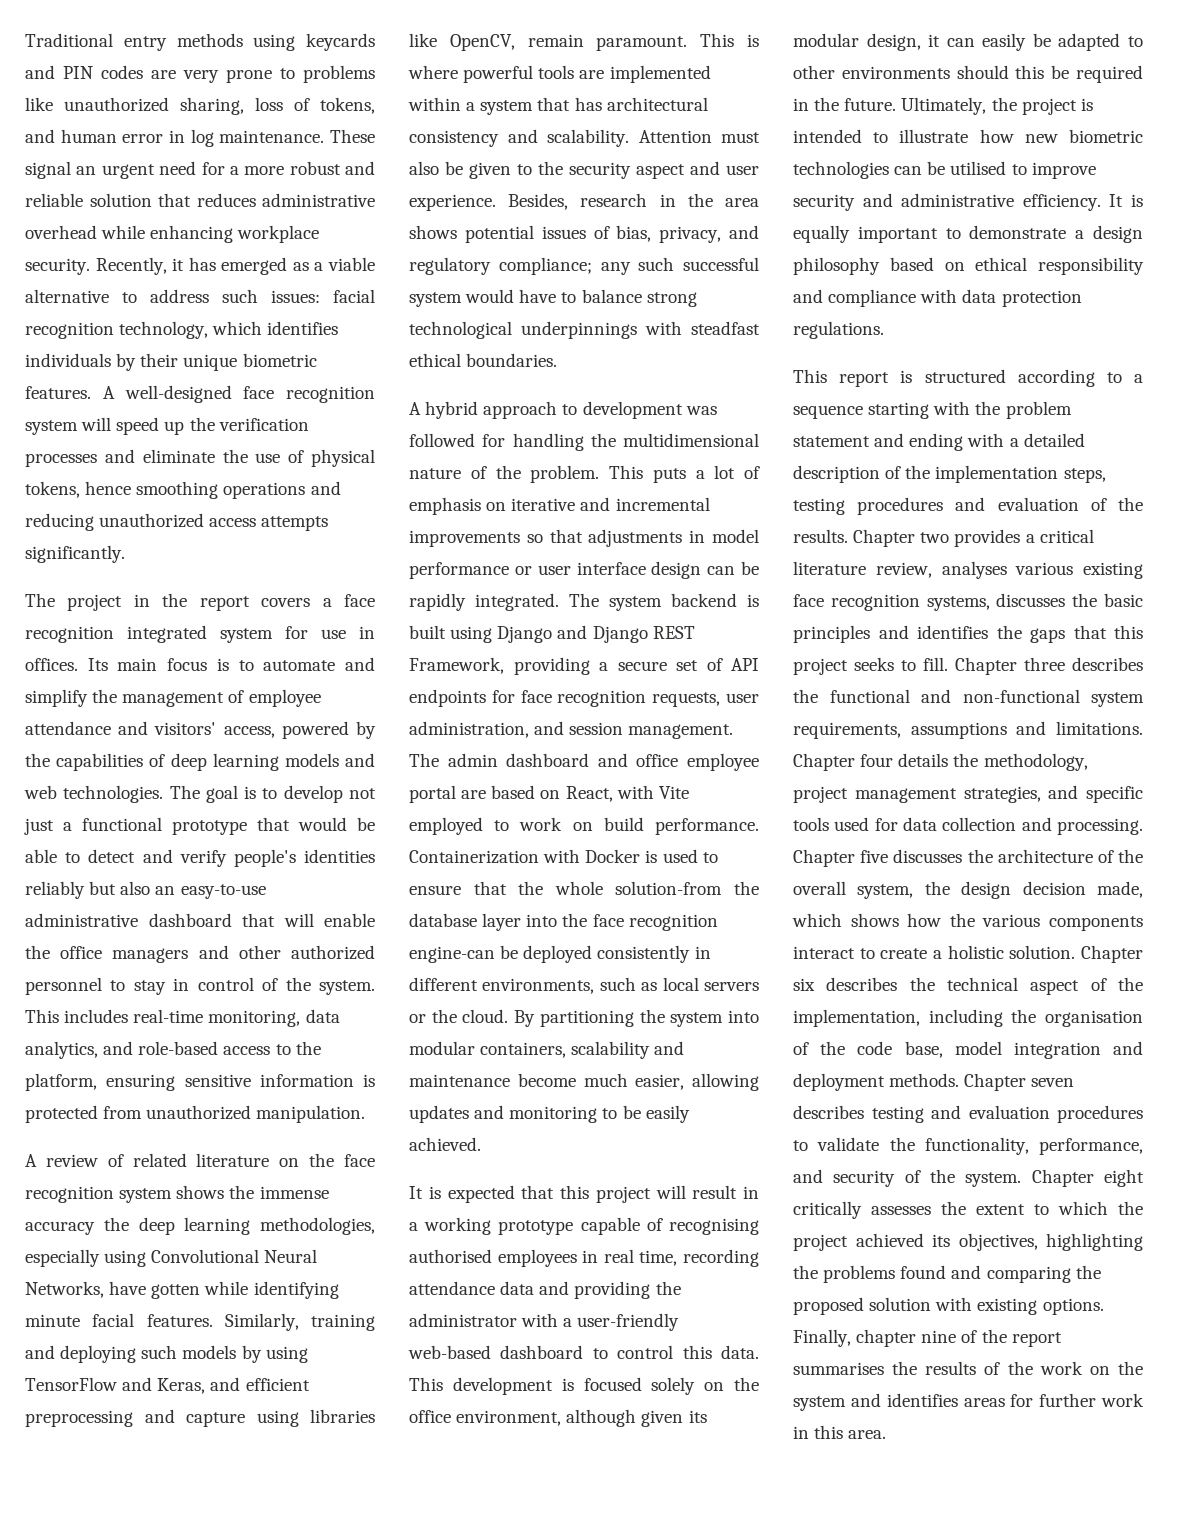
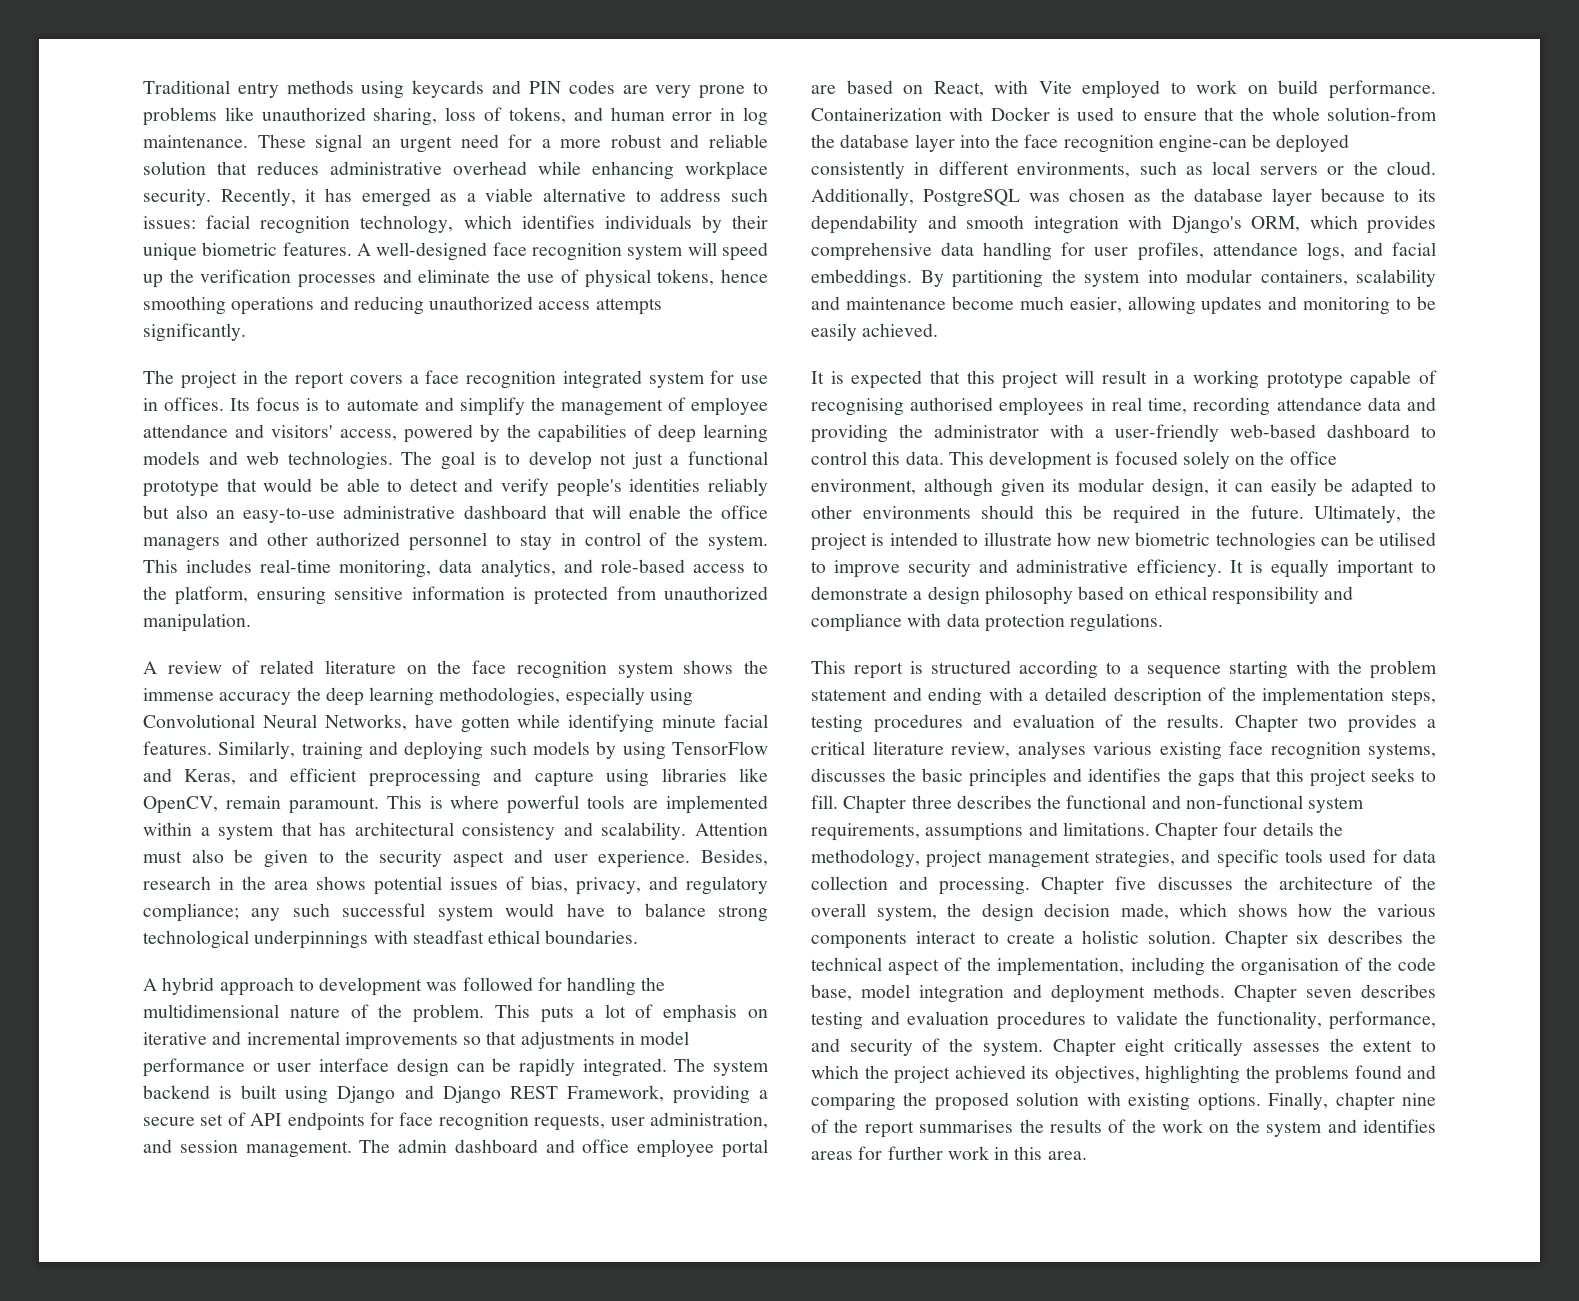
- Its main focus is to automate and simplify the management of employee attendance and visitors' access, powered by the capabilities of deep learning models and web technologies.
+ Its focus is to automate and simplify the management of employee attendance and visitors' access, powered by the capabilities of deep learning models and web technologies.
+ Additionally, PostgreSQL was chosen as the database layer because to its dependability and smooth integration with Django's ORM, which provides comprehensive data handling for user profiles, attendance logs, and facial embeddings.

